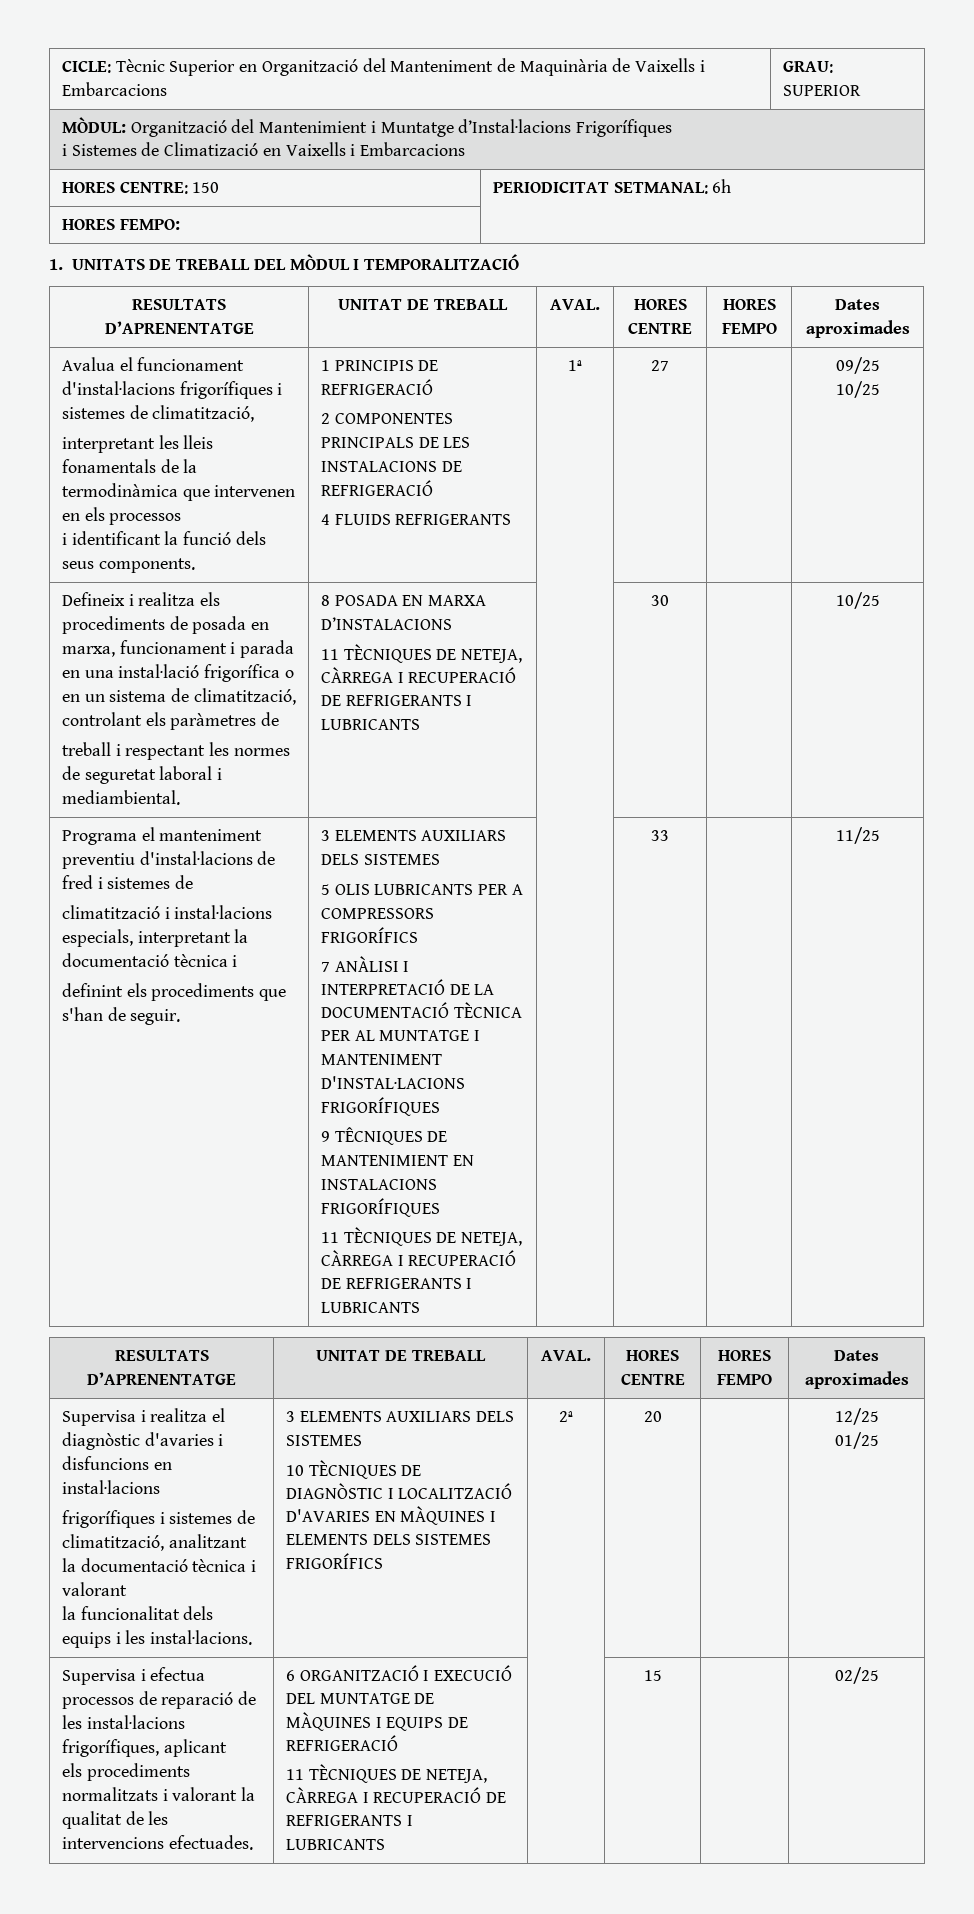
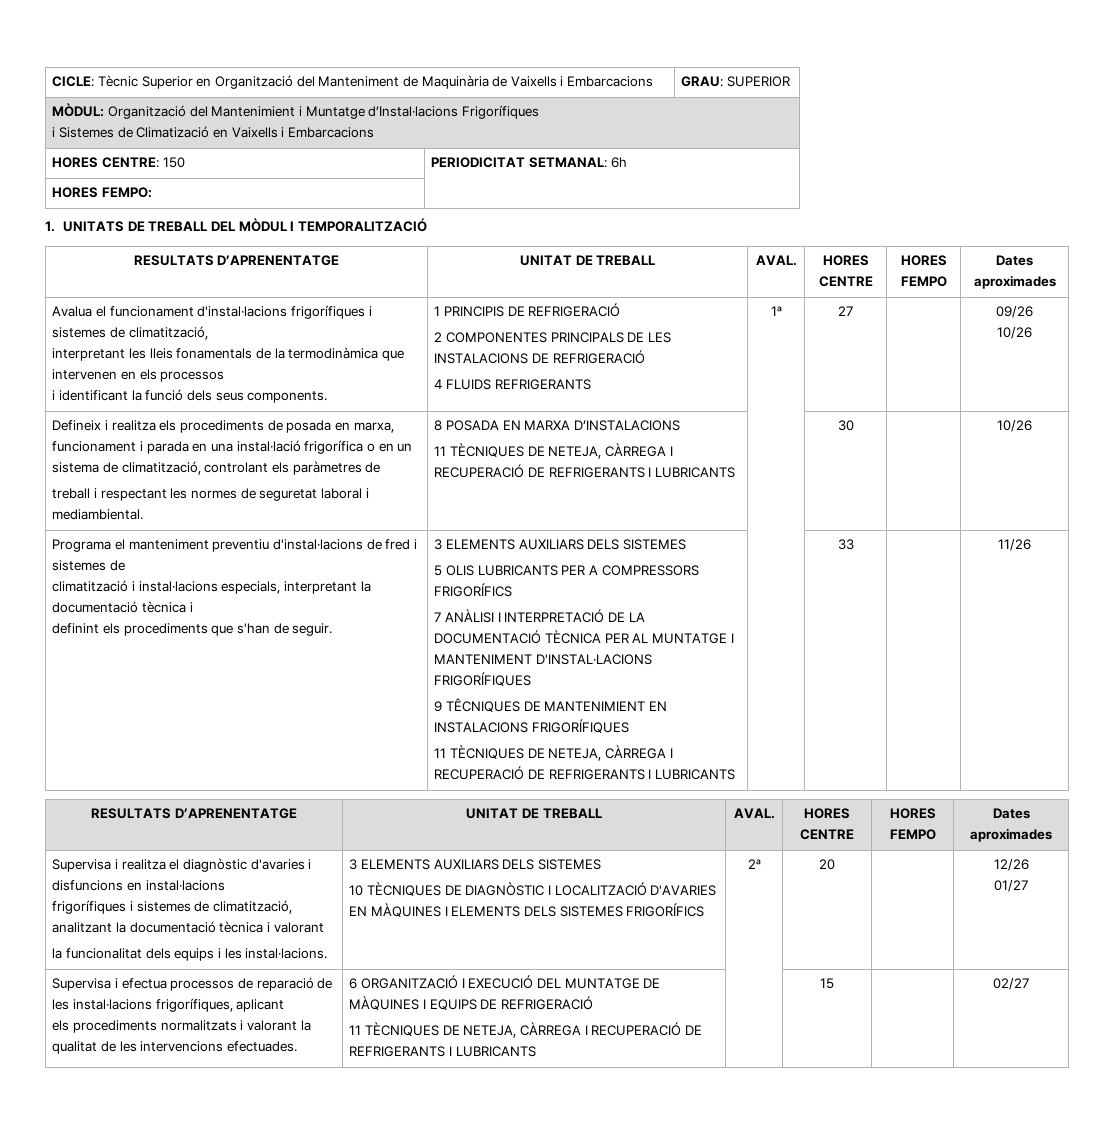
- 09/25
- 10/25
+ 09/26
+ 10/26
- 30 | | 10/25
+ 30 | | 10/26
- 11/25
+ 11/26
- 12/25
- 01/25
+ 12/26
+ 01/27
- 02/25
+ 02/27

